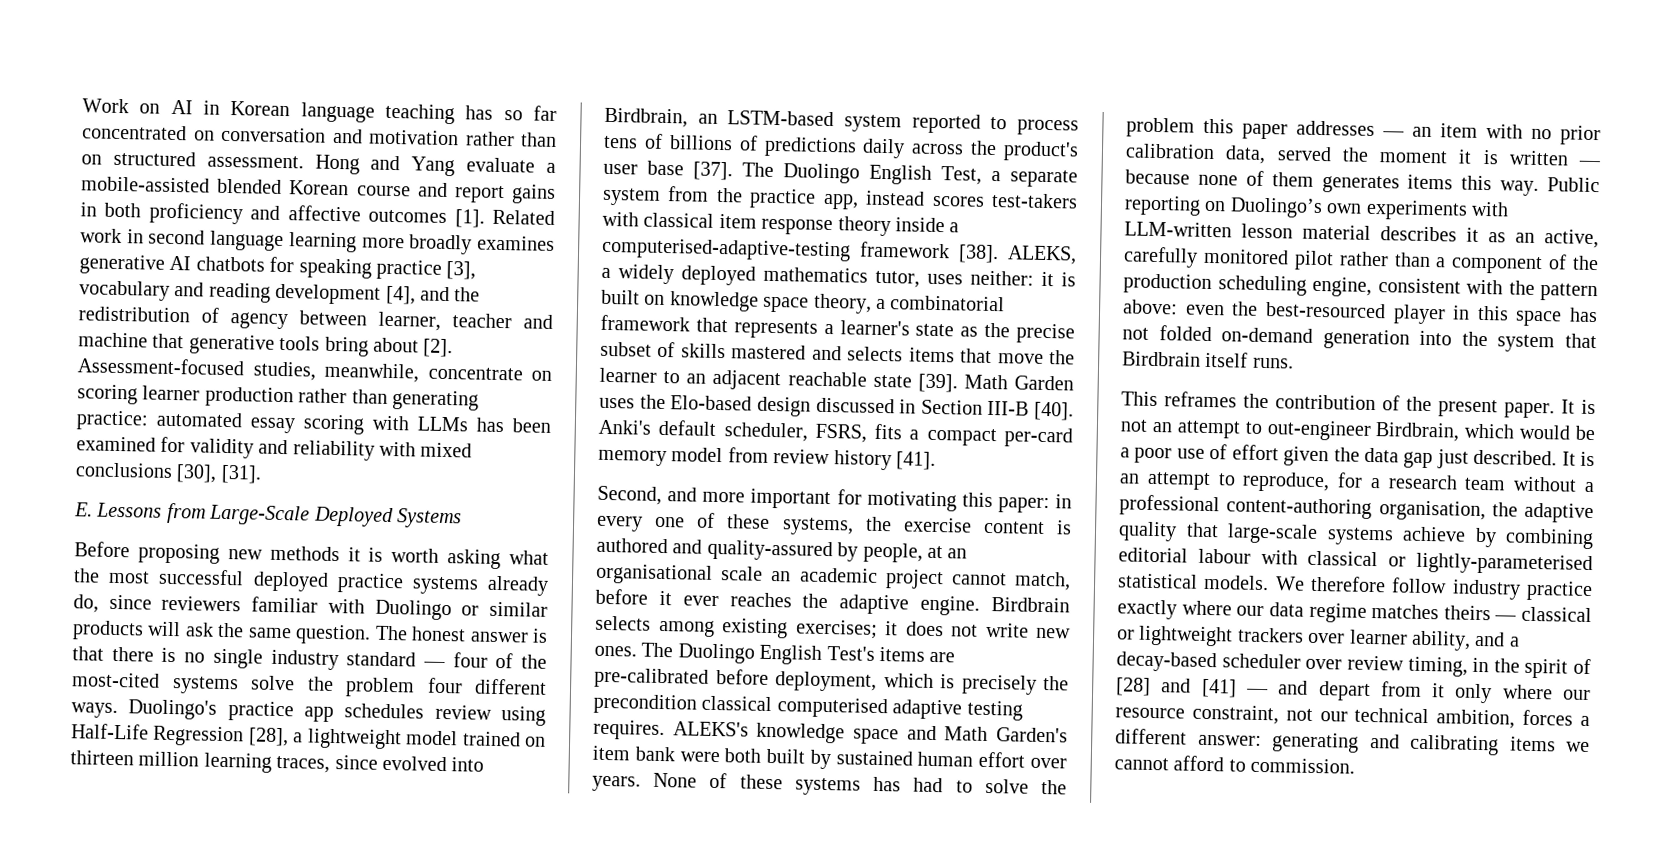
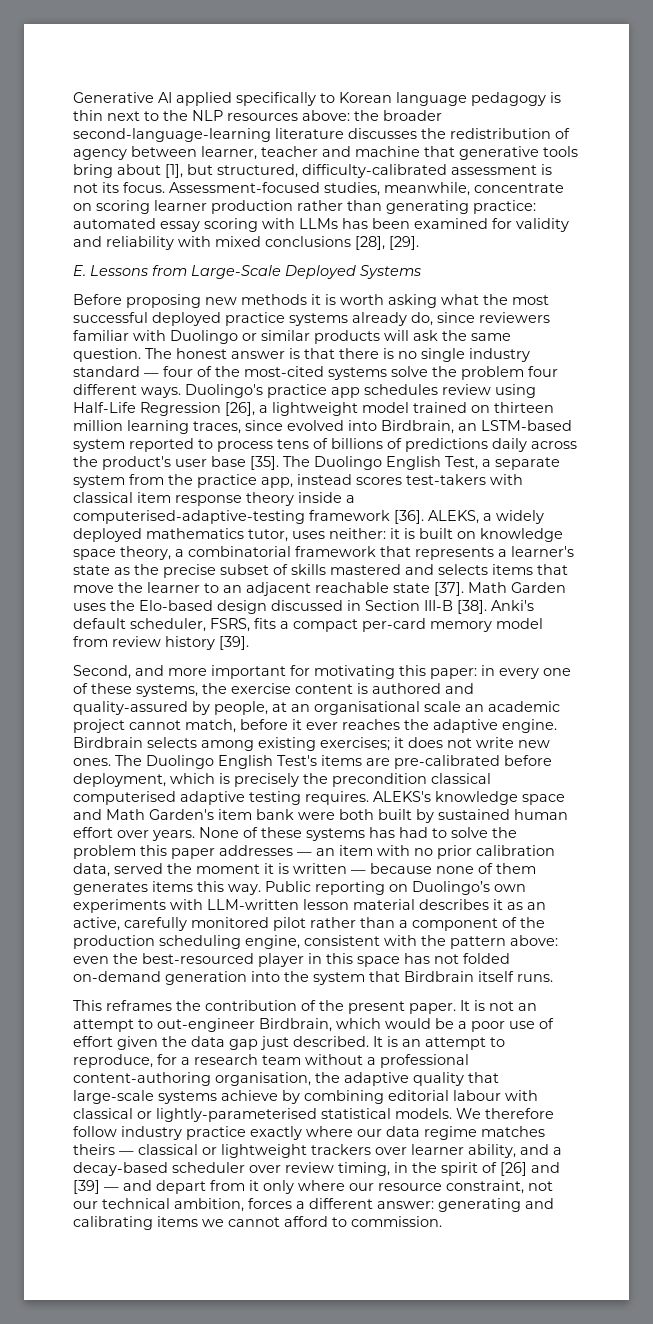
- Work on AI in Korean language teaching has so far concentrated on conversation and motivation rather than on structured assessment. Hong and Yang evaluate a mobile-assisted blended Korean course and report gains in both proficiency and affective outcomes [1]. Related work in second language learning more broadly examines generative AI chatbots for speaking practice [3], vocabulary and reading development [4], and the redistribution of agency between learner, teacher and machine that generative tools bring about [2].
+ Generative AI applied specifically to Korean language pedagogy is thin next to the NLP resources above: the broader second-language-learning literature discusses the redistribution of agency between learner, teacher and machine that generative tools bring about [1], but structured, difficulty-calibrated assessment is not its focus.
- Assessment-focused studies, meanwhile, concentrate on scoring learner production rather than generating practice: automated essay scoring with LLMs has been examined for validity and reliability with mixed conclusions [30], [31].
+ Assessment-focused studies, meanwhile, concentrate on scoring learner production rather than generating practice: automated essay scoring with LLMs has been examined for validity and reliability with mixed conclusions [28], [29].
- Duolingo's practice app schedules review using Half-Life Regression [28], a lightweight model trained on thirteen million learning traces, since evolved into Birdbrain, an LSTM-based system reported to process tens of billions of predictions daily across the product's user base [37].
+ Duolingo's practice app schedules review using Half-Life Regression [26], a lightweight model trained on thirteen million learning traces, since evolved into Birdbrain, an LSTM-based system reported to process tens of billions of predictions daily across the product's user base [35].
- The Duolingo English Test, a separate system from the practice app, instead scores test-takers with classical item response theory inside a computerised-adaptive-testing framework [38].
+ The Duolingo English Test, a separate system from the practice app, instead scores test-takers with classical item response theory inside a computerised-adaptive-testing framework [36].
- ALEKS, a widely deployed mathematics tutor, uses neither: it is built on knowledge space theory, a combinatorial framework that represents a learner's state as the precise subset of skills mastered and selects items that move the learner to an adjacent reachable state [39].
+ ALEKS, a widely deployed mathematics tutor, uses neither: it is built on knowledge space theory, a combinatorial framework that represents a learner's state as the precise subset of skills mastered and selects items that move the learner to an adjacent reachable state [37].
- Math Garden uses the Elo-based design discussed in Section III-B [40].
+ Math Garden uses the Elo-based design discussed in Section III-B [38].
- Anki's default scheduler, FSRS, fits a compact per-card memory model from review history [41].
+ Anki's default scheduler, FSRS, fits a compact per-card memory model from review history [39].
- We therefore follow industry practice exactly where our data regime matches theirs — classical or lightweight trackers over learner ability, and a decay-based scheduler over review timing, in the spirit of [28] and [41] — and depart from it only where our resource constraint, not our technical ambition, forces a different answer: generating and calibrating items we cannot afford to commission.
+ We therefore follow industry practice exactly where our data regime matches theirs — classical or lightweight trackers over learner ability, and a decay-based scheduler over review timing, in the spirit of [26] and [39] — and depart from it only where our resource constraint, not our technical ambition, forces a different answer: generating and calibrating items we cannot afford to commission.

